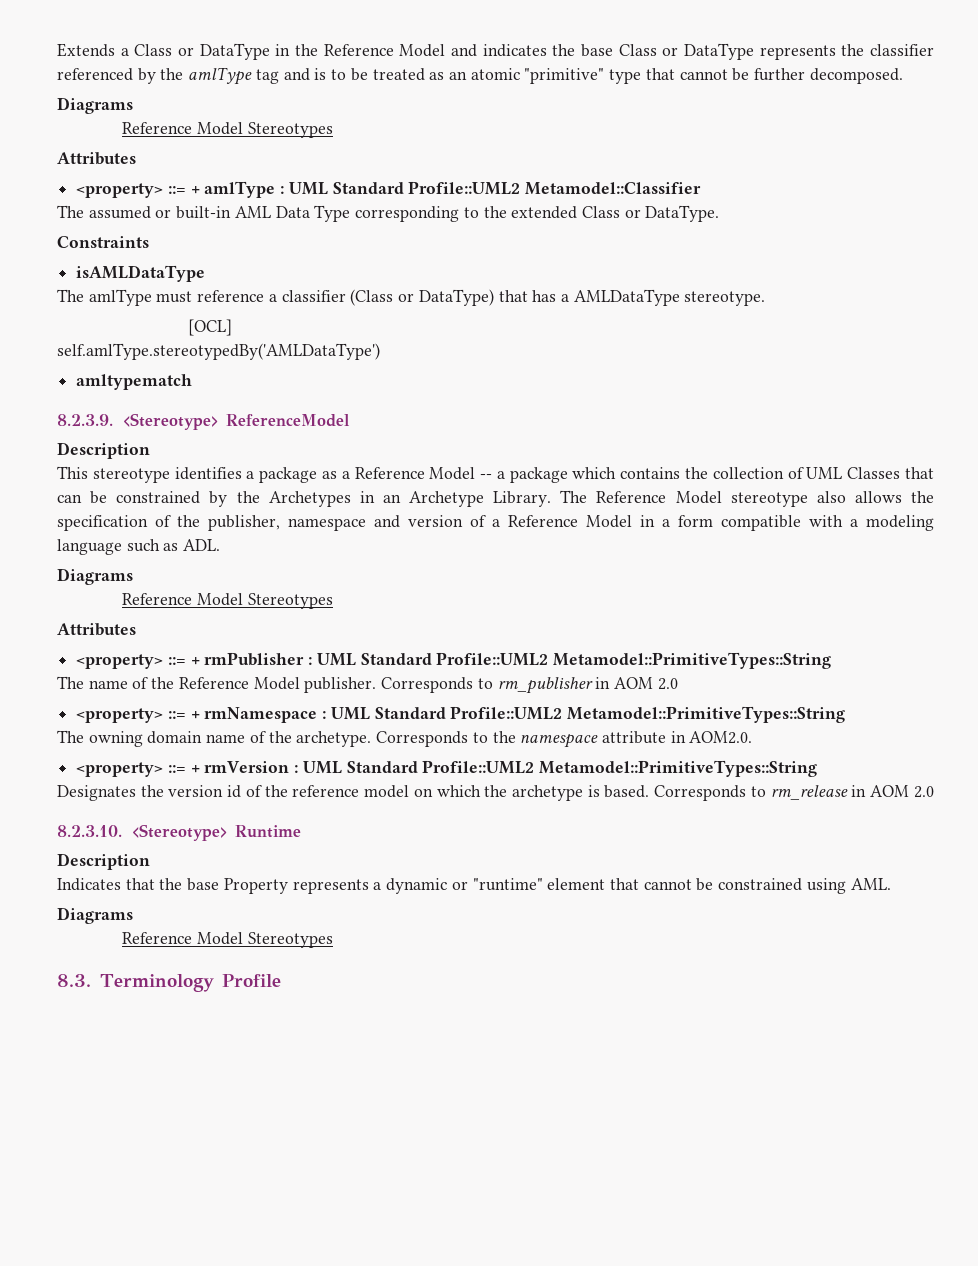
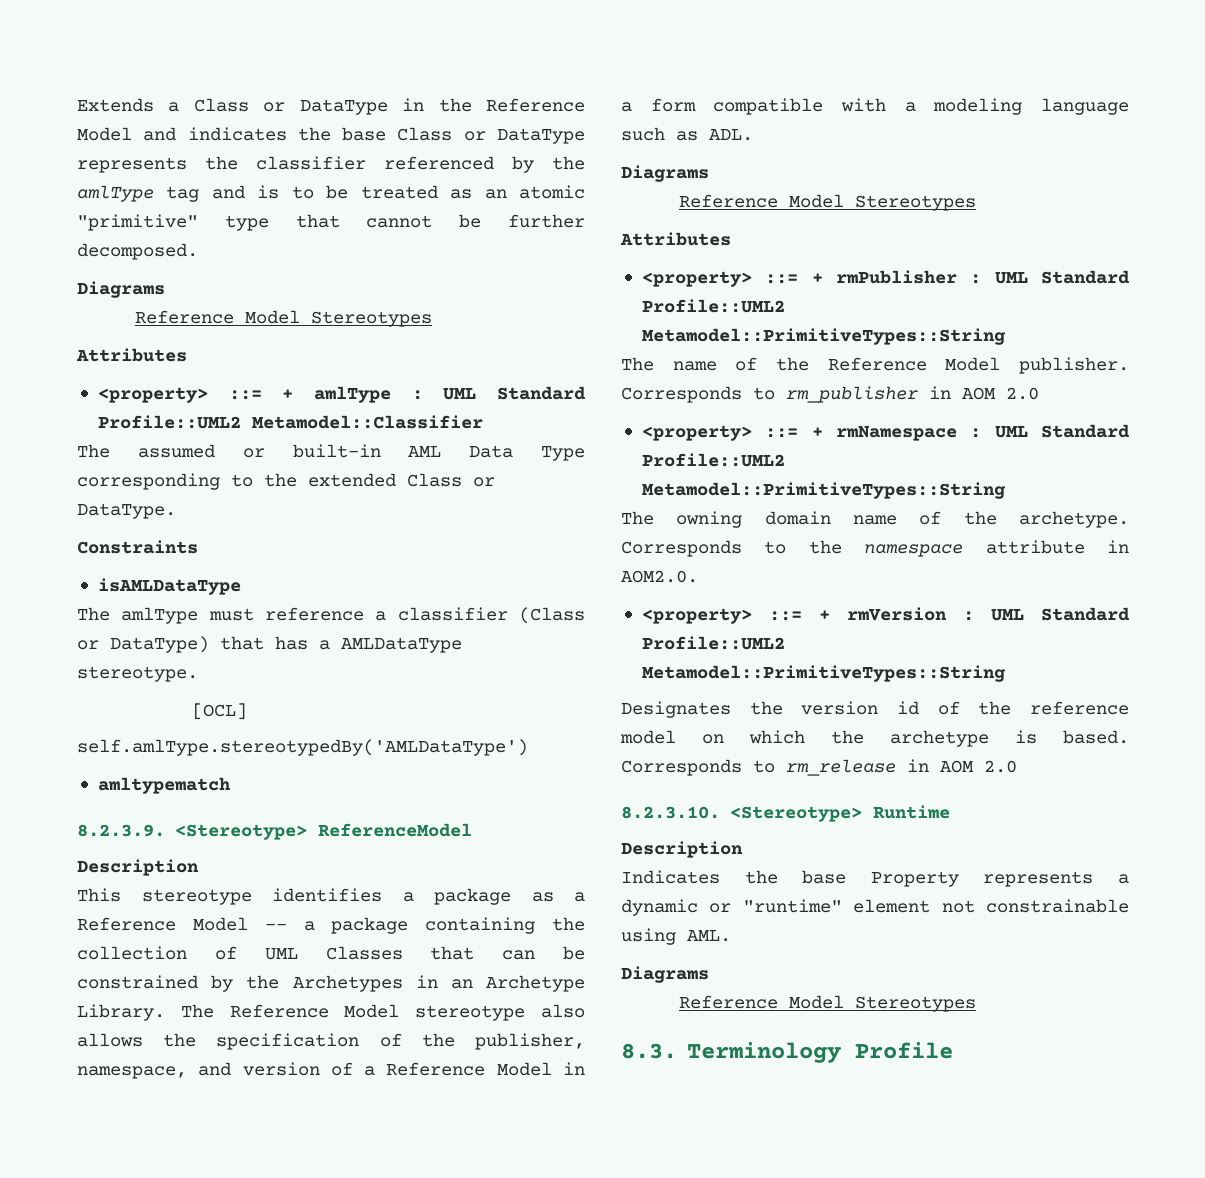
- This stereotype identifies a package as a Reference Model -- a package which contains the collection of UML Classes that can be constrained by the Archetypes in an Archetype Library.
+ This stereotype identifies a package as a Reference Model -- a package containing the collection of UML Classes that can be constrained by the Archetypes in an Archetype Library.
- The Reference Model stereotype also allows the specification of the publisher, namespace and version of a Reference Model in a form compatible with a modeling language such as ADL.
+ The Reference Model stereotype also allows the specification of the publisher, namespace, and version of a Reference Model in a form compatible with a modeling language such as ADL.
- Indicates that the base Property represents a dynamic or "runtime" element that cannot be constrained using AML.
+ Indicates the base Property represents a dynamic or "runtime" element not constrainable using AML.

